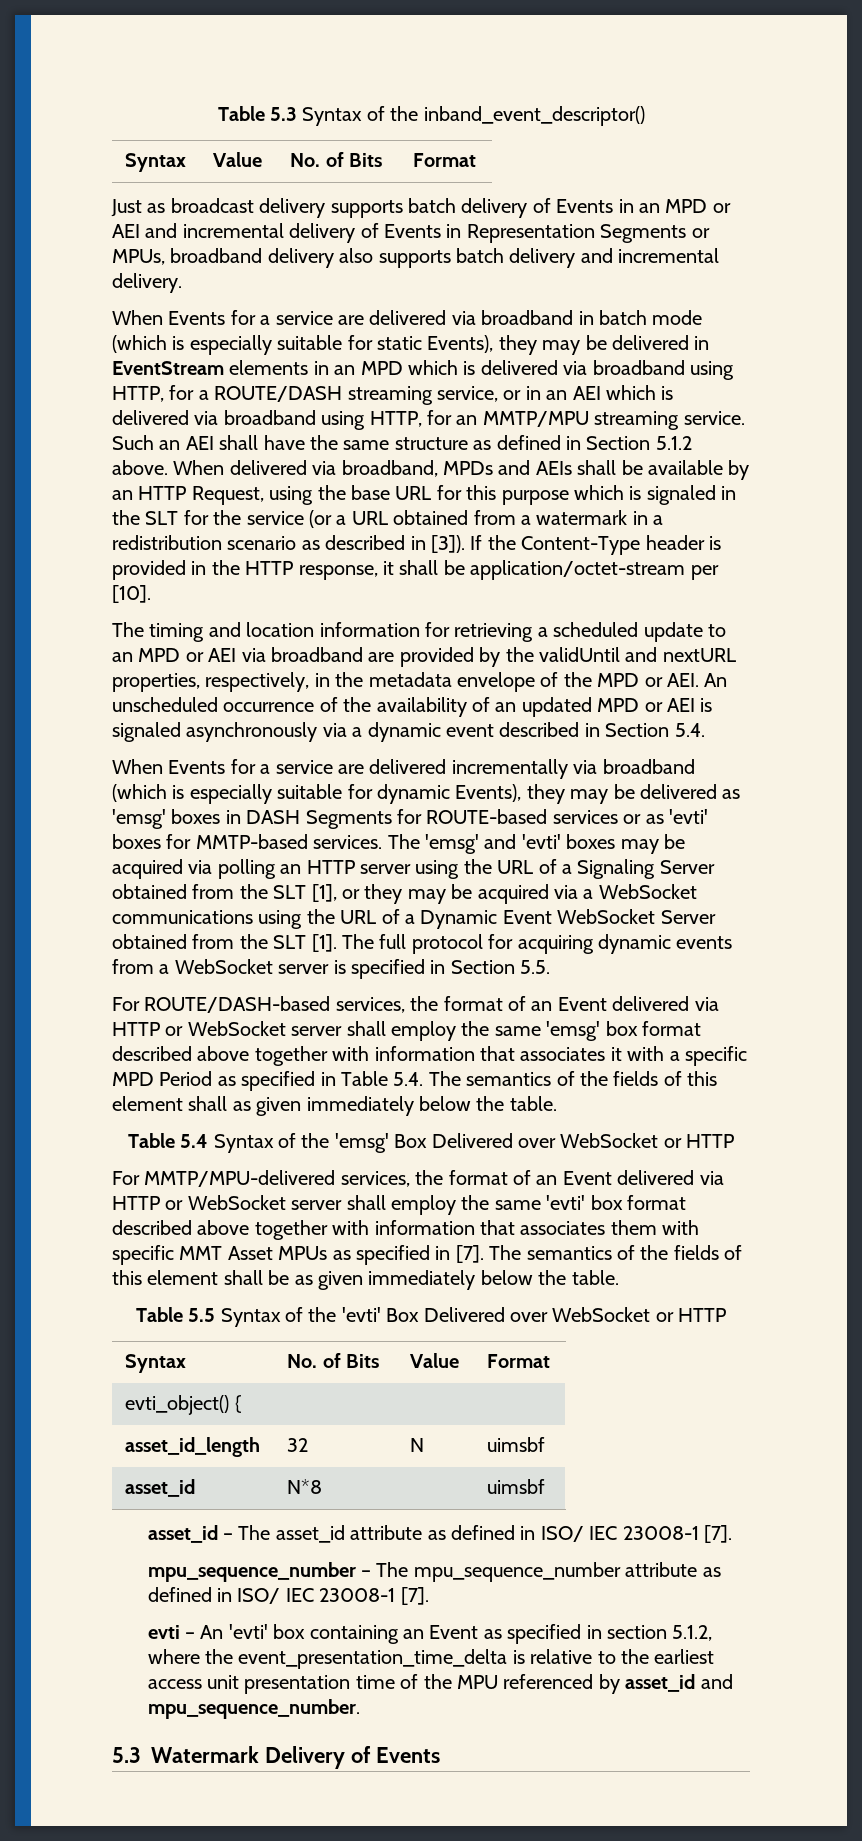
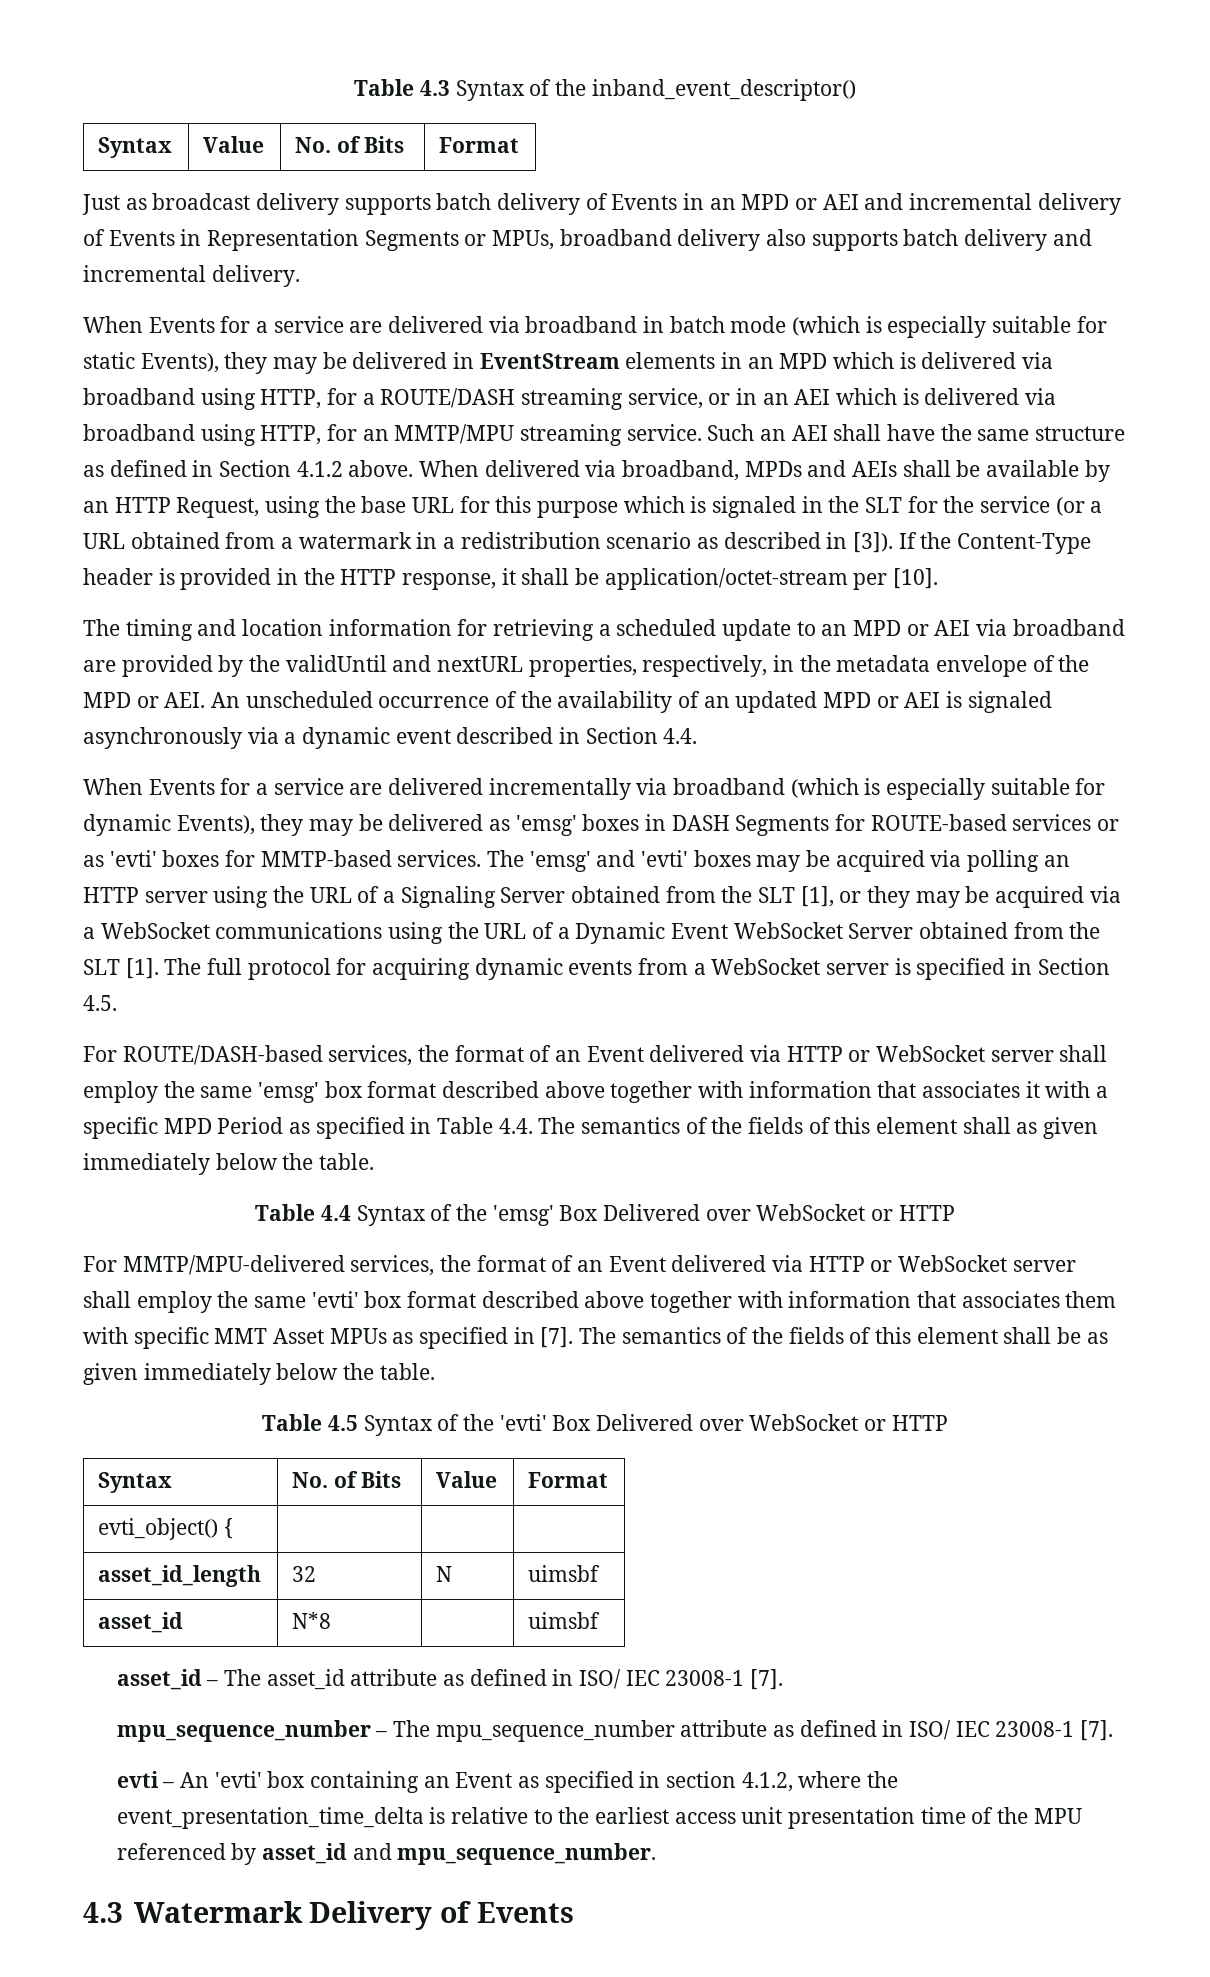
- Table 5.3 Syntax of the inband_event_descriptor()
+ Table 4.3 Syntax of the inband_event_descriptor()
- Such an AEI shall have the same structure as defined in Section 5.1.2 above.
+ Such an AEI shall have the same structure as defined in Section 4.1.2 above.
- The timing and location information for retrieving a scheduled update to an MPD or AEI via broadband are provided by the validUntil and nextURL properties, respectively, in the metadata envelope of the MPD or AEI. An unscheduled occurrence of the availability of an updated MPD or AEI is signaled asynchronously via a dynamic event described in Section 5.4.
+ The timing and location information for retrieving a scheduled update to an MPD or AEI via broadband are provided by the validUntil and nextURL properties, respectively, in the metadata envelope of the MPD or AEI. An unscheduled occurrence of the availability of an updated MPD or AEI is signaled asynchronously via a dynamic event described in Section 4.4.
- The full protocol for acquiring dynamic events from a WebSocket server is specified in Section 5.5.
+ The full protocol for acquiring dynamic events from a WebSocket server is specified in Section 4.5.
- For ROUTE/DASH-based services, the format of an Event delivered via HTTP or WebSocket server shall employ the same 'emsg' box format described above together with information that associates it with a specific MPD Period as specified in Table 5.4. The semantics of the fields of this element shall as given immediately below the table.
+ For ROUTE/DASH-based services, the format of an Event delivered via HTTP or WebSocket server shall employ the same 'emsg' box format described above together with information that associates it with a specific MPD Period as specified in Table 4.4. The semantics of the fields of this element shall as given immediately below the table.
- Table 5.4 Syntax of the 'emsg' Box Delivered over WebSocket or HTTP
+ Table 4.4 Syntax of the 'emsg' Box Delivered over WebSocket or HTTP
- Table 5.5 Syntax of the 'evti' Box Delivered over WebSocket or HTTP
+ Table 4.5 Syntax of the 'evti' Box Delivered over WebSocket or HTTP
- evti – An 'evti' box containing an Event as specified in section 5.1.2, where the event_presentation_time_delta is relative to the earliest access unit presentation time of the MPU referenced by asset_id and mpu_sequence_number.
+ evti – An 'evti' box containing an Event as specified in section 4.1.2, where the event_presentation_time_delta is relative to the earliest access unit presentation time of the MPU referenced by asset_id and mpu_sequence_number.
- 5.3 Watermark Delivery of Events
+ 4.3 Watermark Delivery of Events

